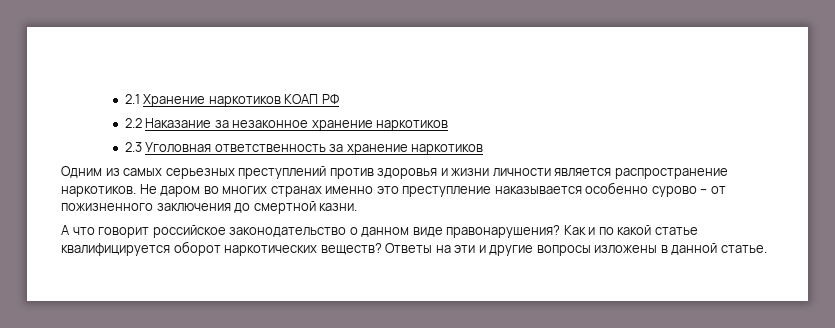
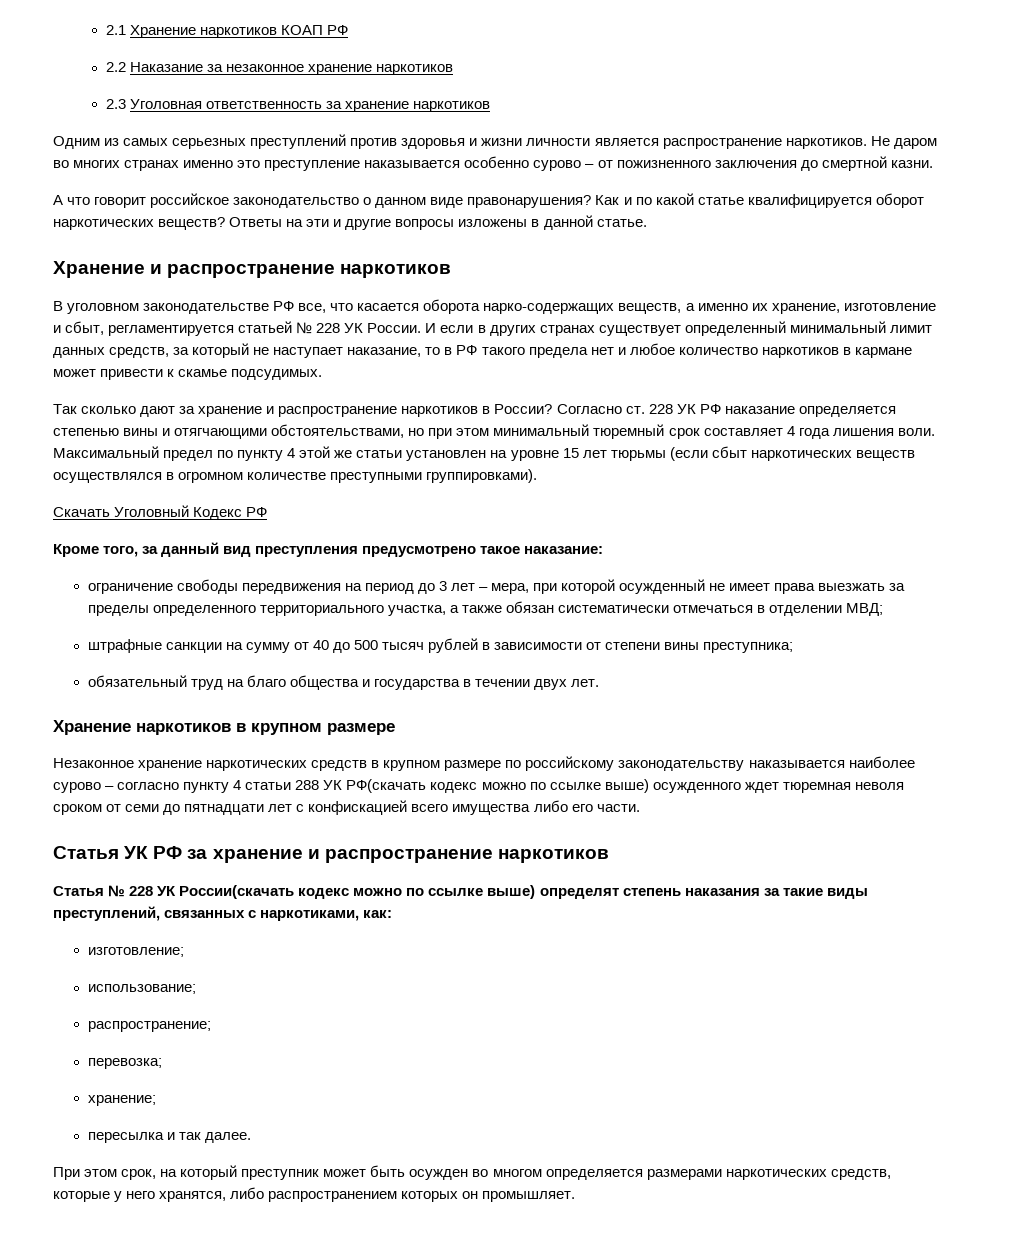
+ Хранение и распространение наркотиков
+ В уголовном законодательстве РФ все, что касается оборота нарко-содержащих веществ, а именно их хранение, изготовление и сбыт, регламентируется статьей № 228 УК России. И если в других странах существует определенный минимальный лимит данных средств, за который не наступает наказание, то в РФ такого предела нет и любое количество наркотиков в кармане может привести к скамье подсудимых.
+ Так сколько дают за хранение и распространение наркотиков в России? Согласно ст. 228 УК РФ наказание определяется степенью вины и отягчающими обстоятельствами, но при этом минимальный тюремный срок составляет 4 года лишения воли. Максимальный предел по пункту 4 этой же статьи установлен на уровне 15 лет тюрьмы (если сбыт наркотических веществ осуществлялся в огромном количестве преступными группировками).
+ Скачать Уголовный Кодекс РФ
+ Кроме того, за данный вид преступления предусмотрено такое наказание:
+ ограничение свободы передвижения на период до 3 лет – мера, при которой осужденный не имеет права выезжать за пределы определенного территориального участка, а также обязан систематически отмечаться в отделении МВД;
+ штрафные санкции на сумму от 40 до 500 тысяч рублей в зависимости от степени вины преступника;
+ обязательный труд на благо общества и государства в течении двух лет.
+ Хранение наркотиков в крупном размере
+ Незаконное хранение наркотических средств в крупном размере по российскому законодательству наказывается наиболее сурово – согласно пункту 4 статьи 288 УК РФ(скачать кодекс можно по ссылке выше) осужденного ждет тюремная неволя сроком от семи до пятнадцати лет с конфискацией всего имущества либо его части.
+ Статья УК РФ за хранение и распространение наркотиков
+ Статья № 228 УК России(скачать кодекс можно по ссылке выше) определят степень наказания за такие виды преступлений, связанных с наркотиками, как:
+ изготовление;
+ использование;
+ распространение;
+ перевозка;
+ хранение;
+ пересылка и так далее.
+ При этом срок, на который преступник может быть осужден во многом определяется размерами наркотических средств, которые у него хранятся, либо распространением которых он промышляет.

